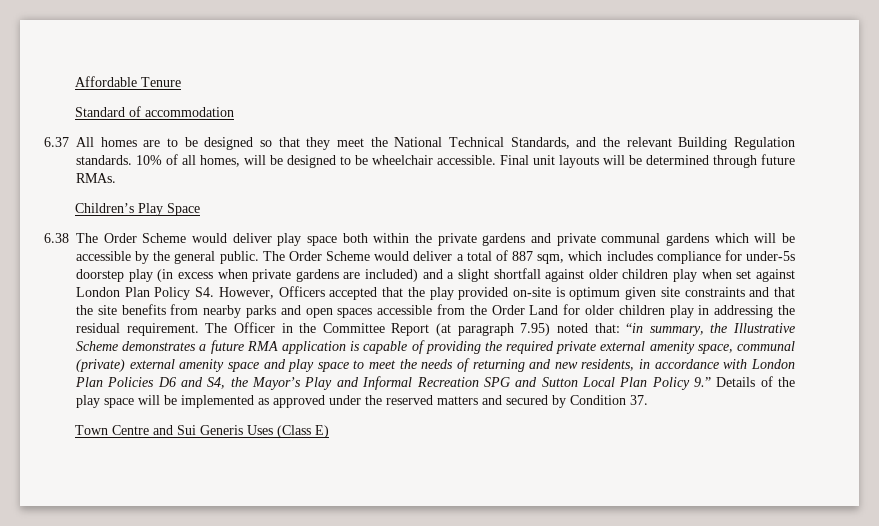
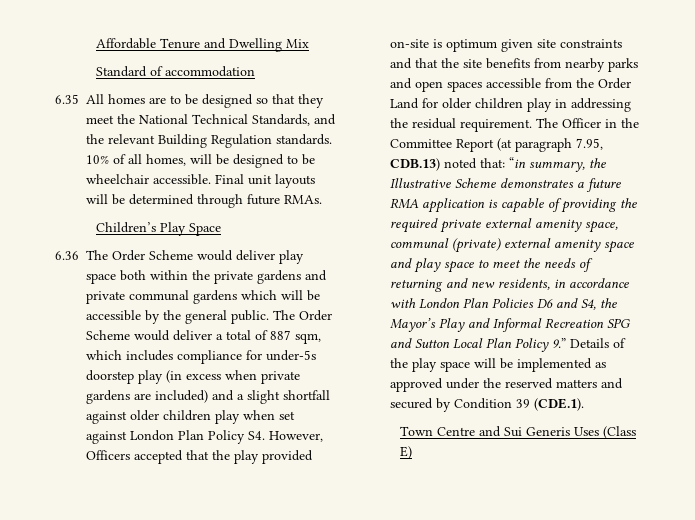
- Affordable Tenure
+ Affordable Tenure and Dwelling Mix
- 6.37 All homes are to be designed so that they meet the National Technical Standards, and the relevant Building Regulation standards.
+ 6.35 All homes are to be designed so that they meet the National Technical Standards, and the relevant Building Regulation standards.
- 6.38 The Order Scheme would deliver play space both within the private gardens and private communal gardens which will be accessible by the general public.
+ 6.36 The Order Scheme would deliver play space both within the private gardens and private communal gardens which will be accessible by the general public.
- The Officer in the Committee Report (at paragraph 7.95) noted that:
+ The Officer in the Committee Report (at paragraph 7.95, CDB.13) noted that:
- “in summary, the Illustrative Scheme demonstrates a future RMA application is capable of providing the required private external amenity space, communal (private) external amenity space and play space to meet the needs of returning and new residents, in accordance with London Plan Policies D6 and S4, the Mayor’s Play and Informal Recreation SPG and Sutton Local Plan Policy 9.” Details of the play space will be implemented as approved under the reserved matters and secured by Condition 37.
+ “in summary, the Illustrative Scheme demonstrates a future RMA application is capable of providing the required private external amenity space, communal (private) external amenity space and play space to meet the needs of returning and new residents, in accordance with London Plan Policies D6 and S4, the Mayor’s Play and Informal Recreation SPG and Sutton Local Plan Policy 9.” Details of the play space will be implemented as approved under the reserved matters and secured by Condition 39 (CDE.1).

